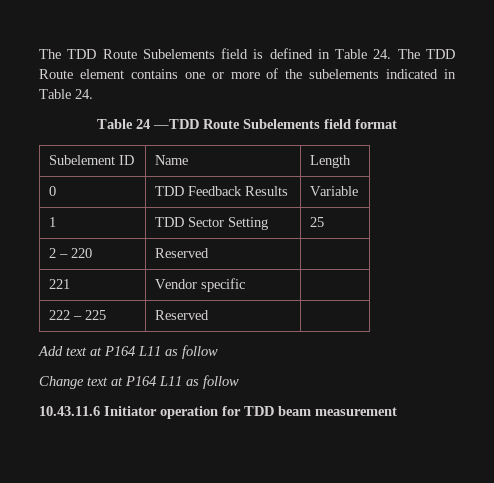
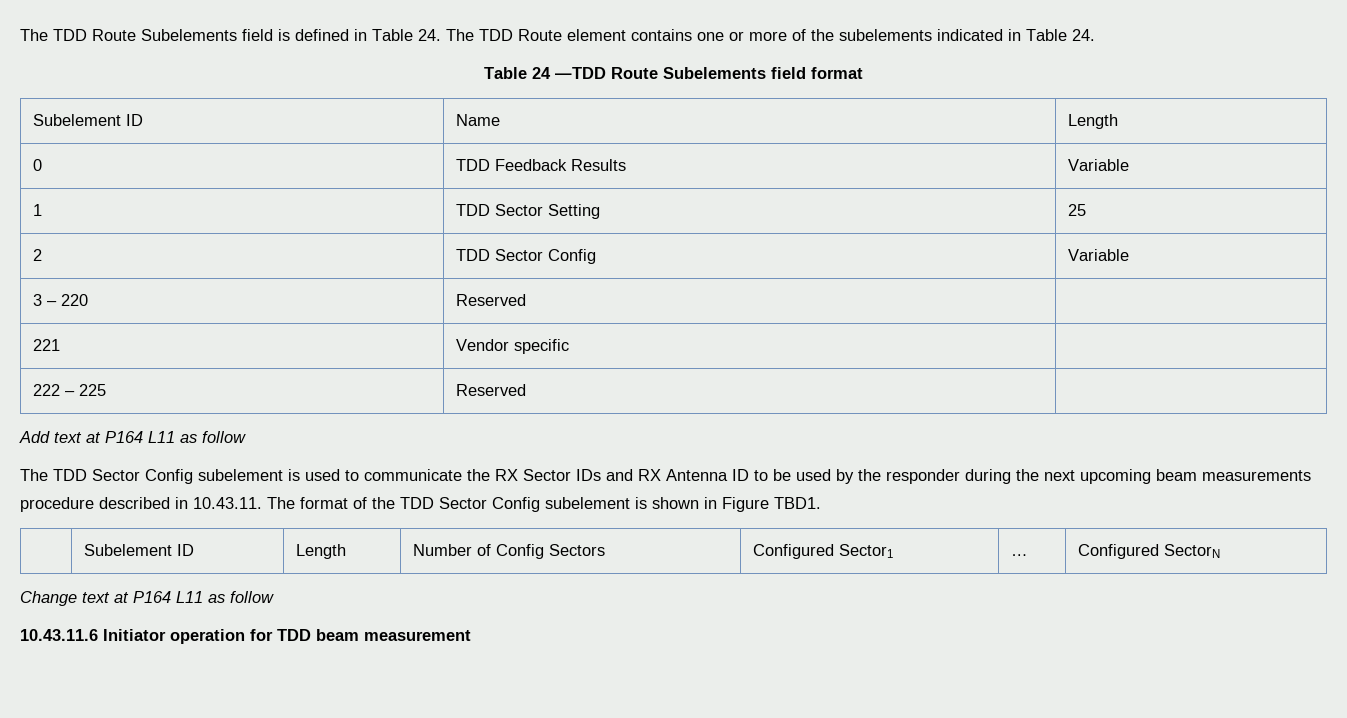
- 2 – 220 | Reserved |
+ 2 | TDD Sector Config | Variable
+ 3 – 220 | Reserved |
+ The TDD Sector Config subelement is used to communicate the RX Sector IDs and RX Antenna ID to be used by the responder during the next upcoming beam measurements procedure described in 10.43.11. The format of the TDD Sector Config subelement is shown in Figure TBD1.
+ | Subelement ID | Length | Number of Config Sectors | Configured Sector1 | … | Configured SectorN

